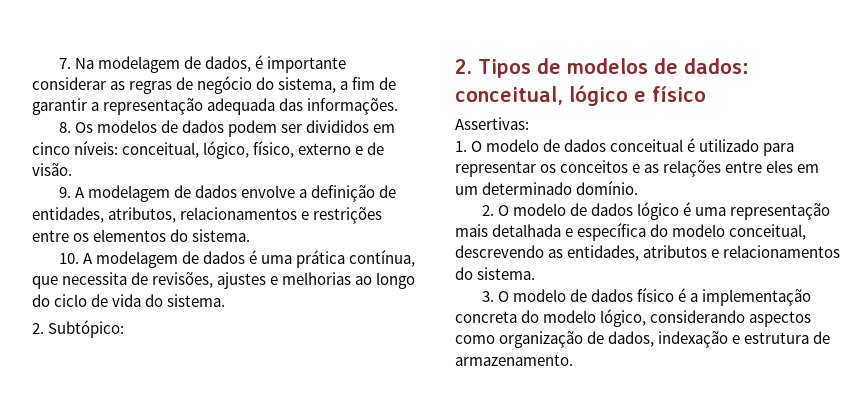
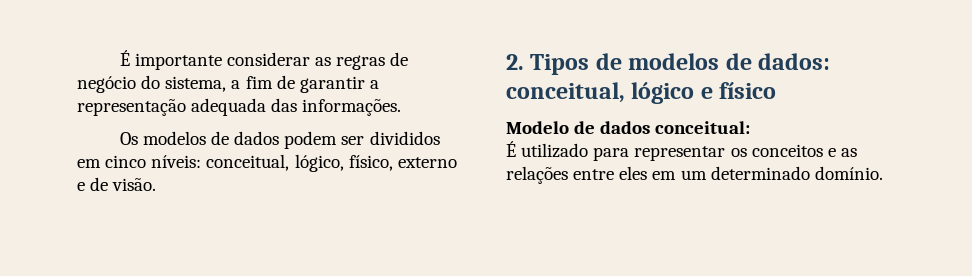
- 7. Na modelagem de dados, é importante considerar as regras de negócio do sistema, a fim de garantir a representação adequada das informações.
+ É importante considerar as regras de negócio do sistema, a fim de garantir a representação adequada das informações.
- 8. Os modelos de dados podem ser divididos em cinco níveis: conceitual, lógico, físico, externo e de visão.
+ Os modelos de dados podem ser divididos em cinco níveis: conceitual, lógico, físico, externo e de visão.
- 9. A modelagem de dados envolve a definição de entidades, atributos, relacionamentos e restrições entre os elementos do sistema.
- 10. A modelagem de dados é uma prática contínua, que necessita de revisões, ajustes e melhorias ao longo do ciclo de vida do sistema.
- 2. Subtópico:
- Assertivas:
- 1. O modelo de dados conceitual é utilizado para representar os conceitos e as relações entre eles em um determinado domínio.
+ Modelo de dados conceitual:
+ É utilizado para representar os conceitos e as relações entre eles em um determinado domínio.
- 2. O modelo de dados lógico é uma representação mais detalhada e específica do modelo conceitual, descrevendo as entidades, atributos e relacionamentos do sistema.
- 3. O modelo de dados físico é a implementação concreta do modelo lógico, considerando aspectos como organização de dados, indexação e estrutura de armazenamento.

